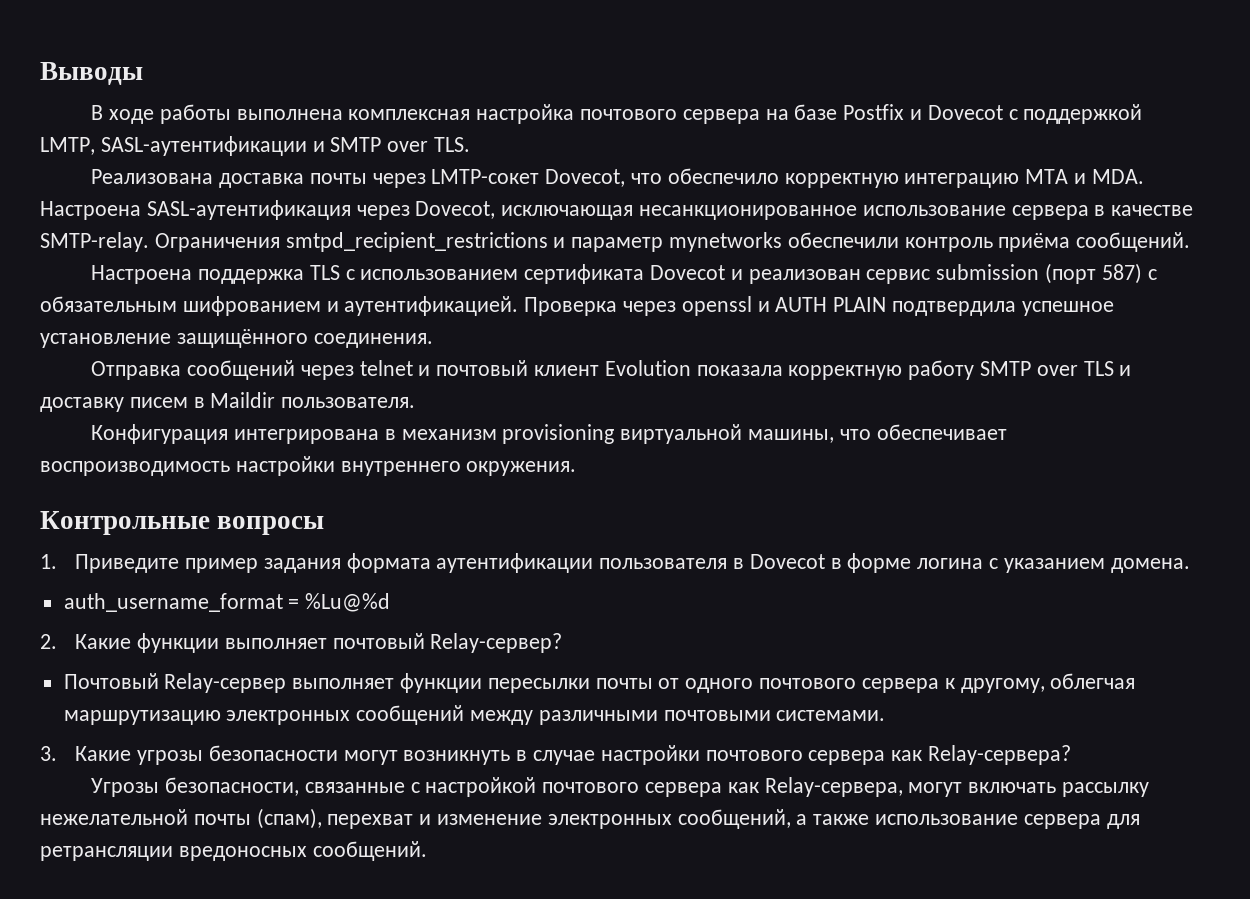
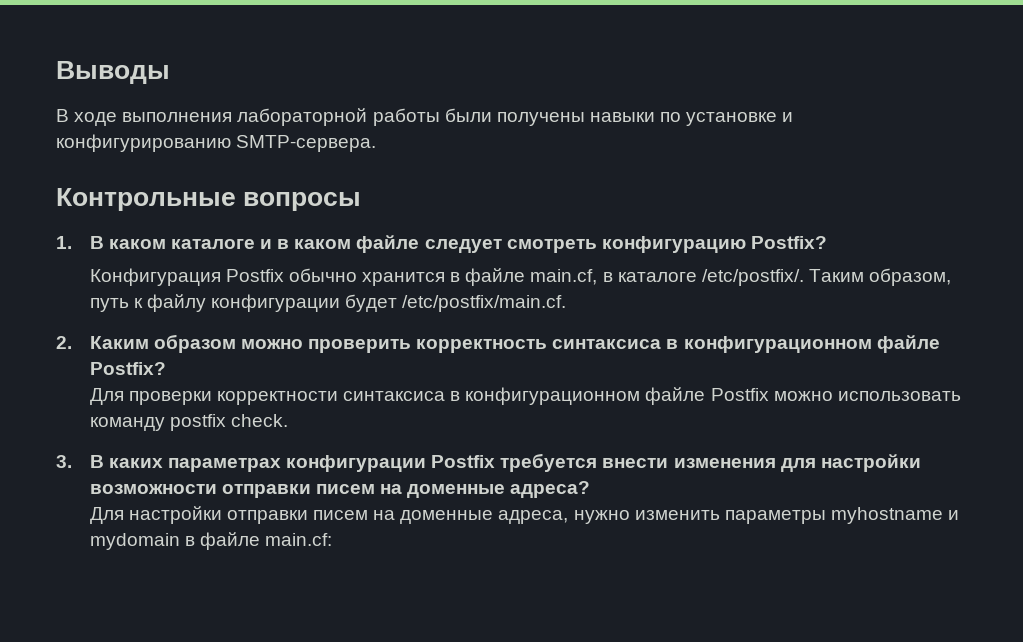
- В ходе работы выполнена комплексная настройка почтового сервера на базе Postfix и Dovecot с поддержкой LMTP, SASL-аутентификации и SMTP over TLS.
- Реализована доставка почты через LMTP-сокет Dovecot, что обеспечило корректную интеграцию MTA и MDA. Настроена SASL-аутентификация через Dovecot, исключающая несанкционированное использование сервера в качестве SMTP-relay. Ограничения smtpd_recipient_restrictions и параметр mynetworks обеспечили контроль приёма сообщений.
- Настроена поддержка TLS с использованием сертификата Dovecot и реализован сервис submission (порт 587) с обязательным шифрованием и аутентификацией. Проверка через openssl и AUTH PLAIN подтвердила успешное установление защищённого соединения.
- Отправка сообщений через telnet и почтовый клиент Evolution показала корректную работу SMTP over TLS и доставку писем в Maildir пользователя.
- Конфигурация интегрирована в механизм provisioning виртуальной машины, что обеспечивает воспроизводимость настройки внутреннего окружения.
+ В ходе выполнения лабораторной работы были получены навыки по установке и конфигурированию SMTP-сервера.
  Контрольные вопросы
- 1. Приведите пример задания формата аутентификации пользователя в Dovecot в форме логина с указанием домена.
- auth_username_format = %Lu@%d
- 2. Какие функции выполняет почтовый Relay-сервер?
- Почтовый Relay-сервер выполняет функции пересылки почты от одного почтового сервера к другому, облегчая маршрутизацию электронных сообщений между различными почтовыми системами.
- 3. Какие угрозы безопасности могут возникнуть в случае настройки почтового сервера как Relay-сервера?
- Угрозы безопасности, связанные с настройкой почтового сервера как Relay-сервера, могут включать рассылку нежелательной почты (спам), перехват и изменение электронных сообщений, а также использование сервера для ретрансляции вредоносных сообщений.
+ 1. В каком каталоге и в каком файле следует смотреть конфигурацию Postfix?
+ Конфигурация Postfix обычно хранится в файле main.cf, в каталоге /etc/postfix/. Таким образом, путь к файлу конфигурации будет /etc/postfix/main.cf.
+ 2. Каким образом можно проверить корректность синтаксиса в конфигурационном файле Postfix?
+ Для проверки корректности синтаксиса в конфигурационном файле Postfix можно использовать команду postfix check.
+ 3. В каких параметрах конфигурации Postfix требуется внести изменения для настройки возможности отправки писем на доменные адреса?
+ Для настройки отправки писем на доменные адреса, нужно изменить параметры myhostname и mydomain в файле main.cf:

